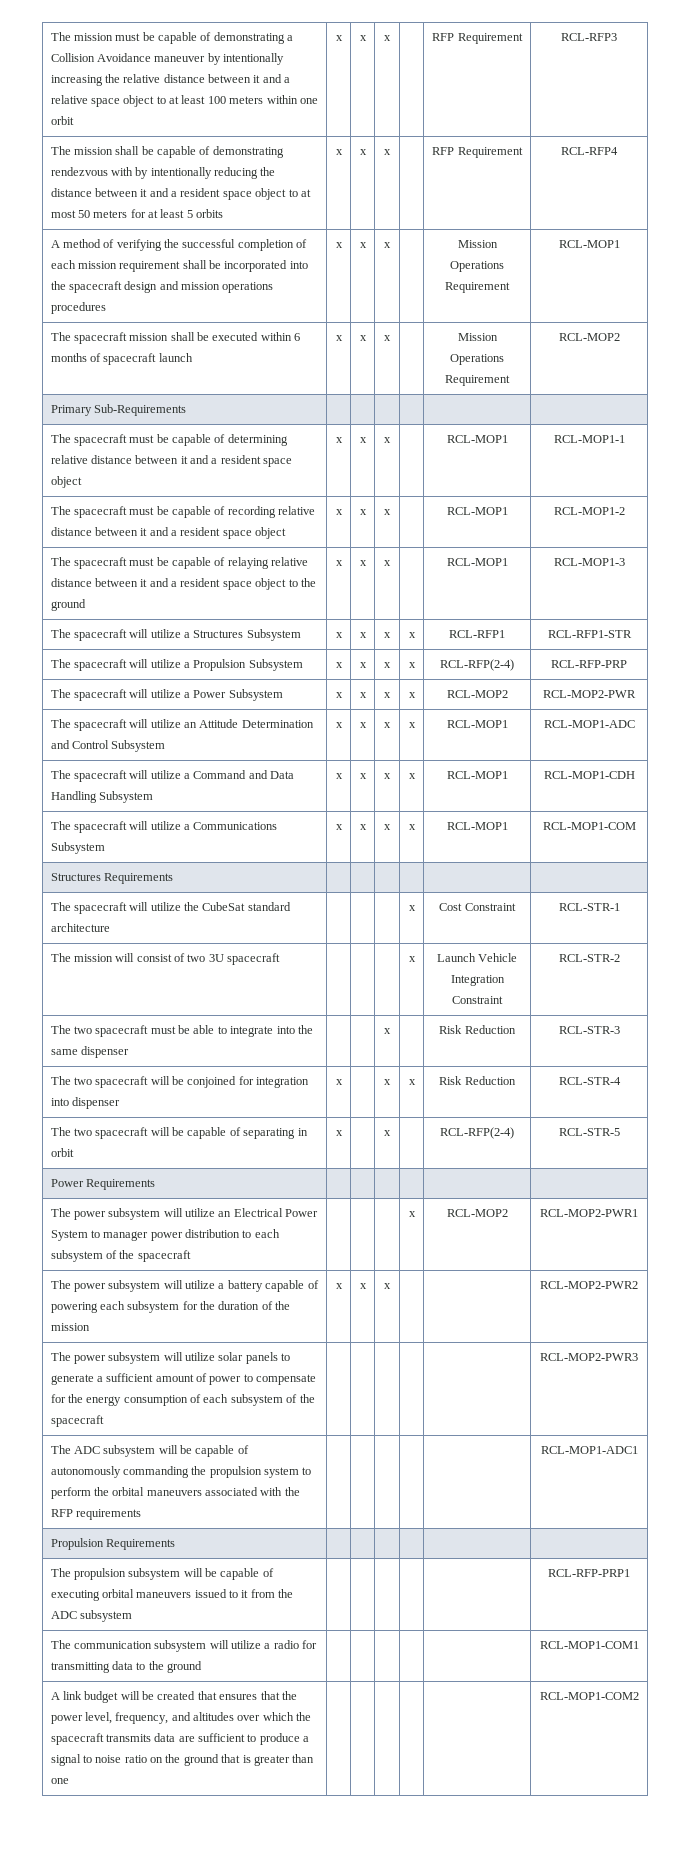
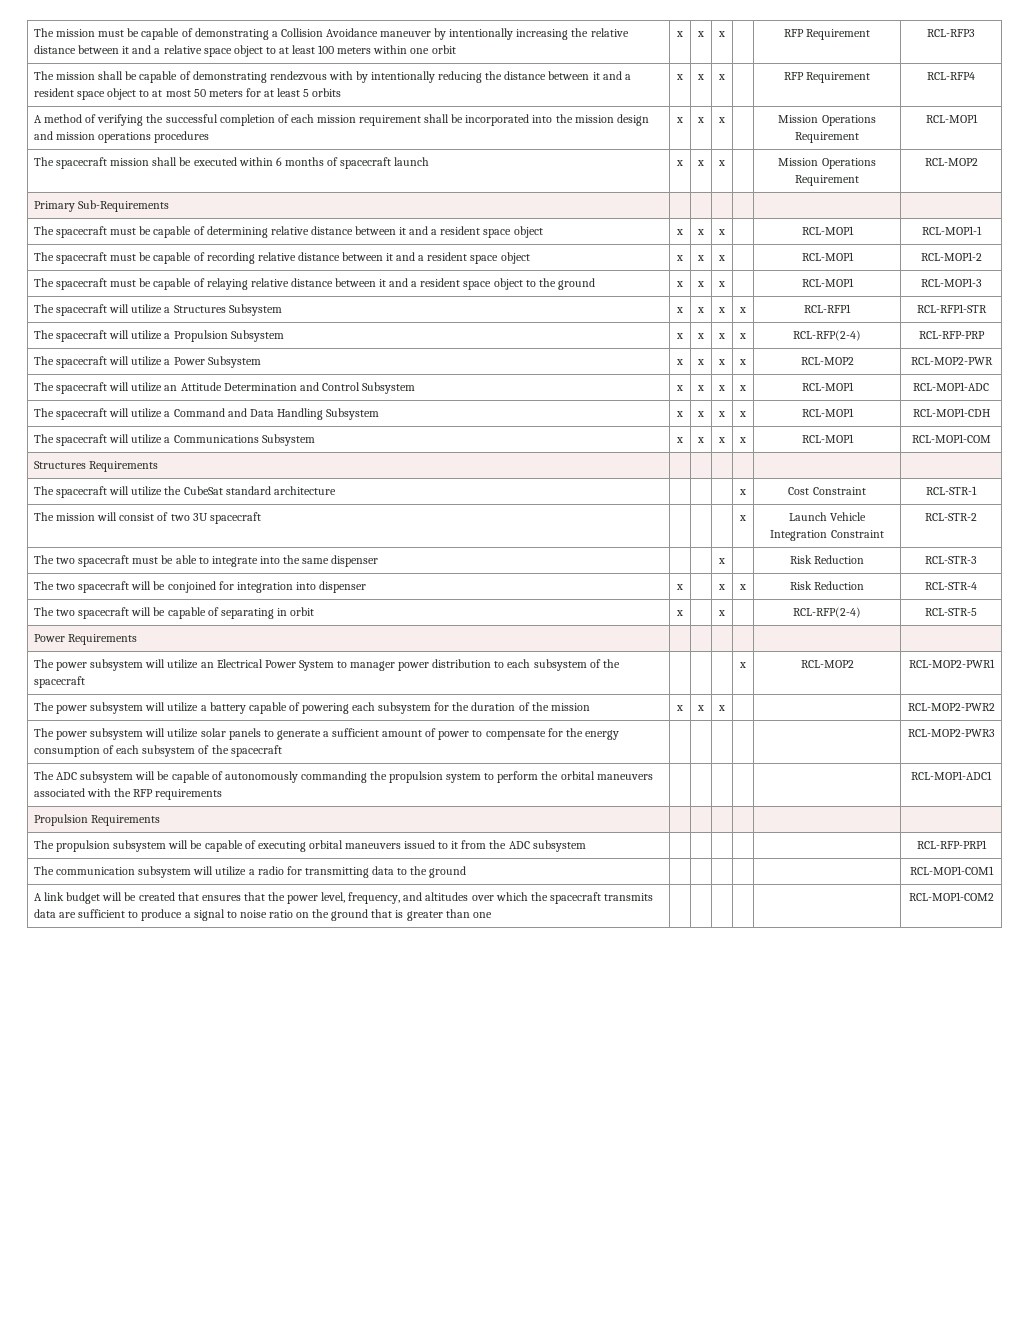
- A method of verifying the successful completion of each mission requirement shall be incorporated into the spacecraft design and mission operations procedures | x | x | x | | Mission Operations Requirement | RCL-MOP1
+ A method of verifying the successful completion of each mission requirement shall be incorporated into the mission design and mission operations procedures | x | x | x | | Mission Operations Requirement | RCL-MOP1

